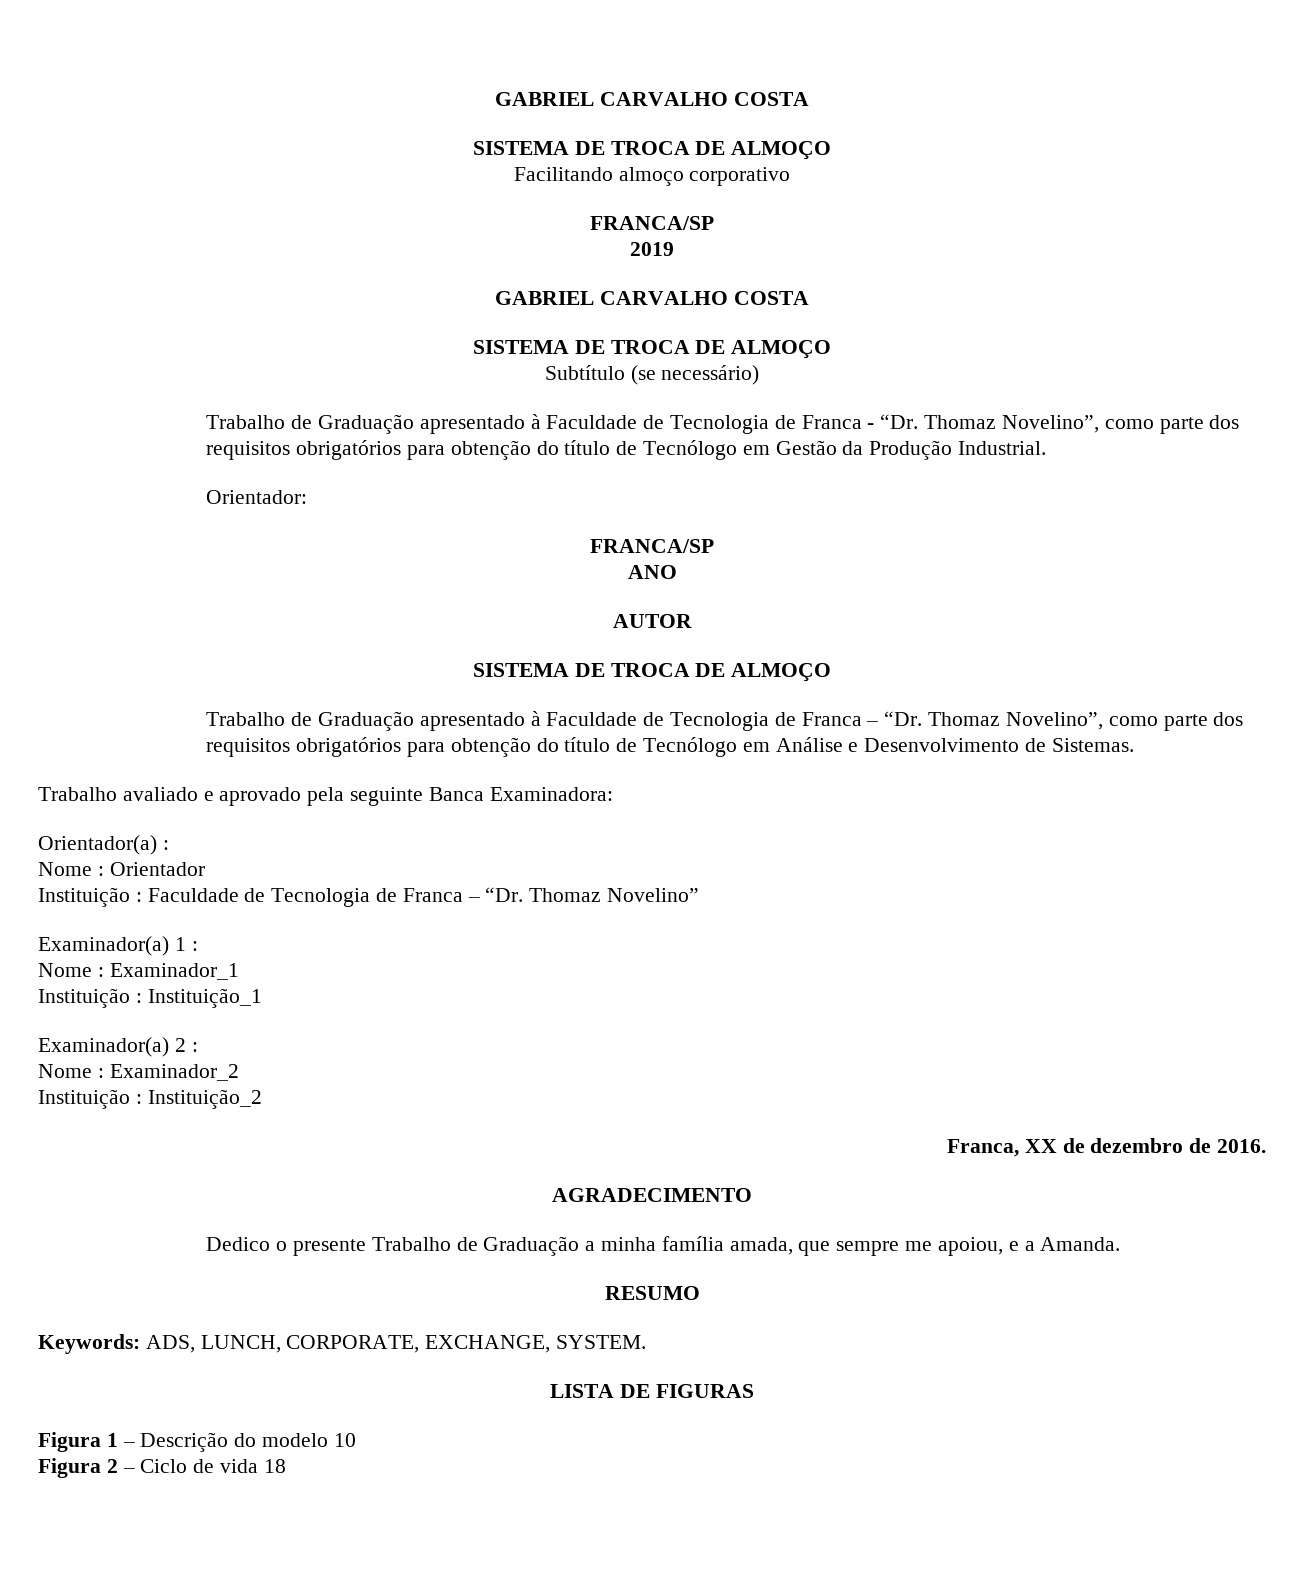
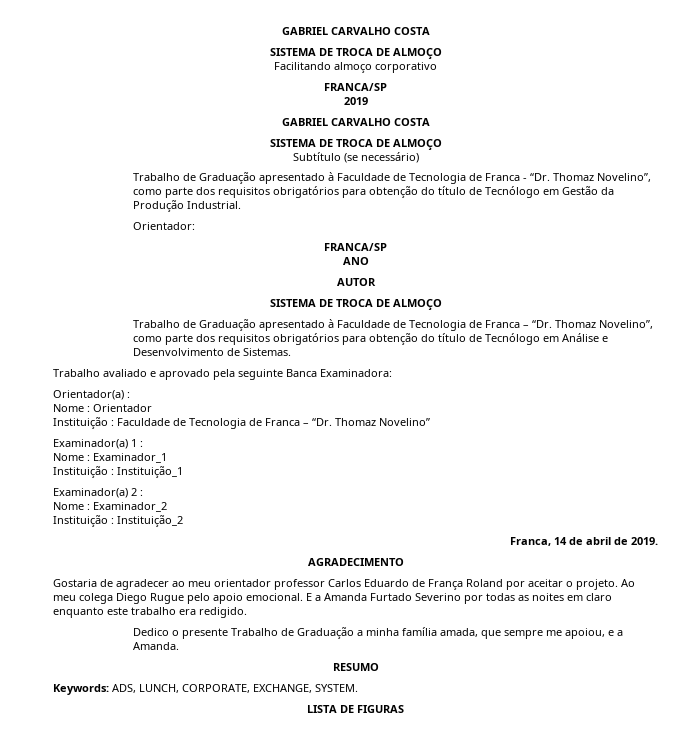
- Franca, XX de dezembro de 2016.
+ Franca, 14 de abril de 2019.
  AGRADECIMENTO
+ Gostaria de agradecer ao meu orientador professor Carlos Eduardo de França Roland por aceitar o projeto. Ao meu colega Diego Rugue pelo apoio emocional. E a Amanda Furtado Severino por todas as noites em claro enquanto este trabalho era redigido.
- Figura 1 – Descrição do modelo 10
- Figura 2 – Ciclo de vida 18

